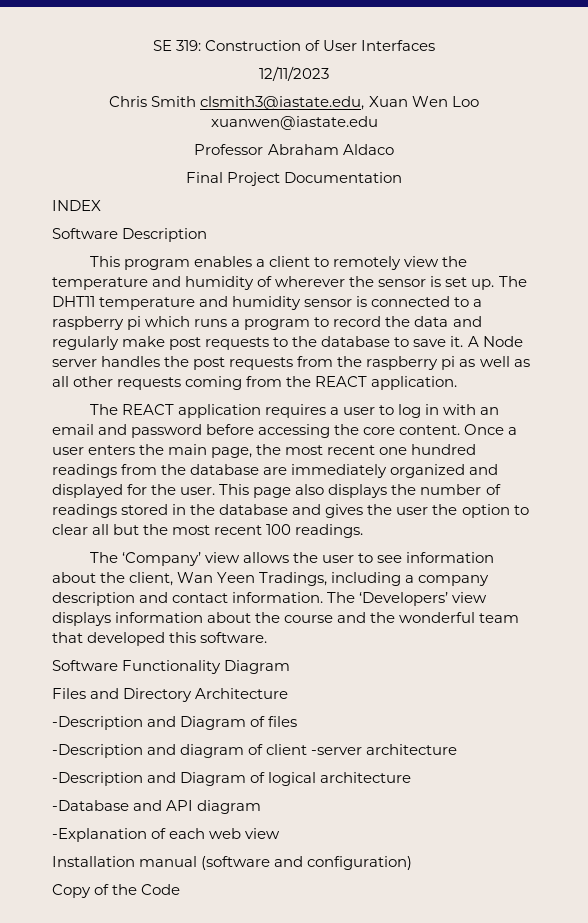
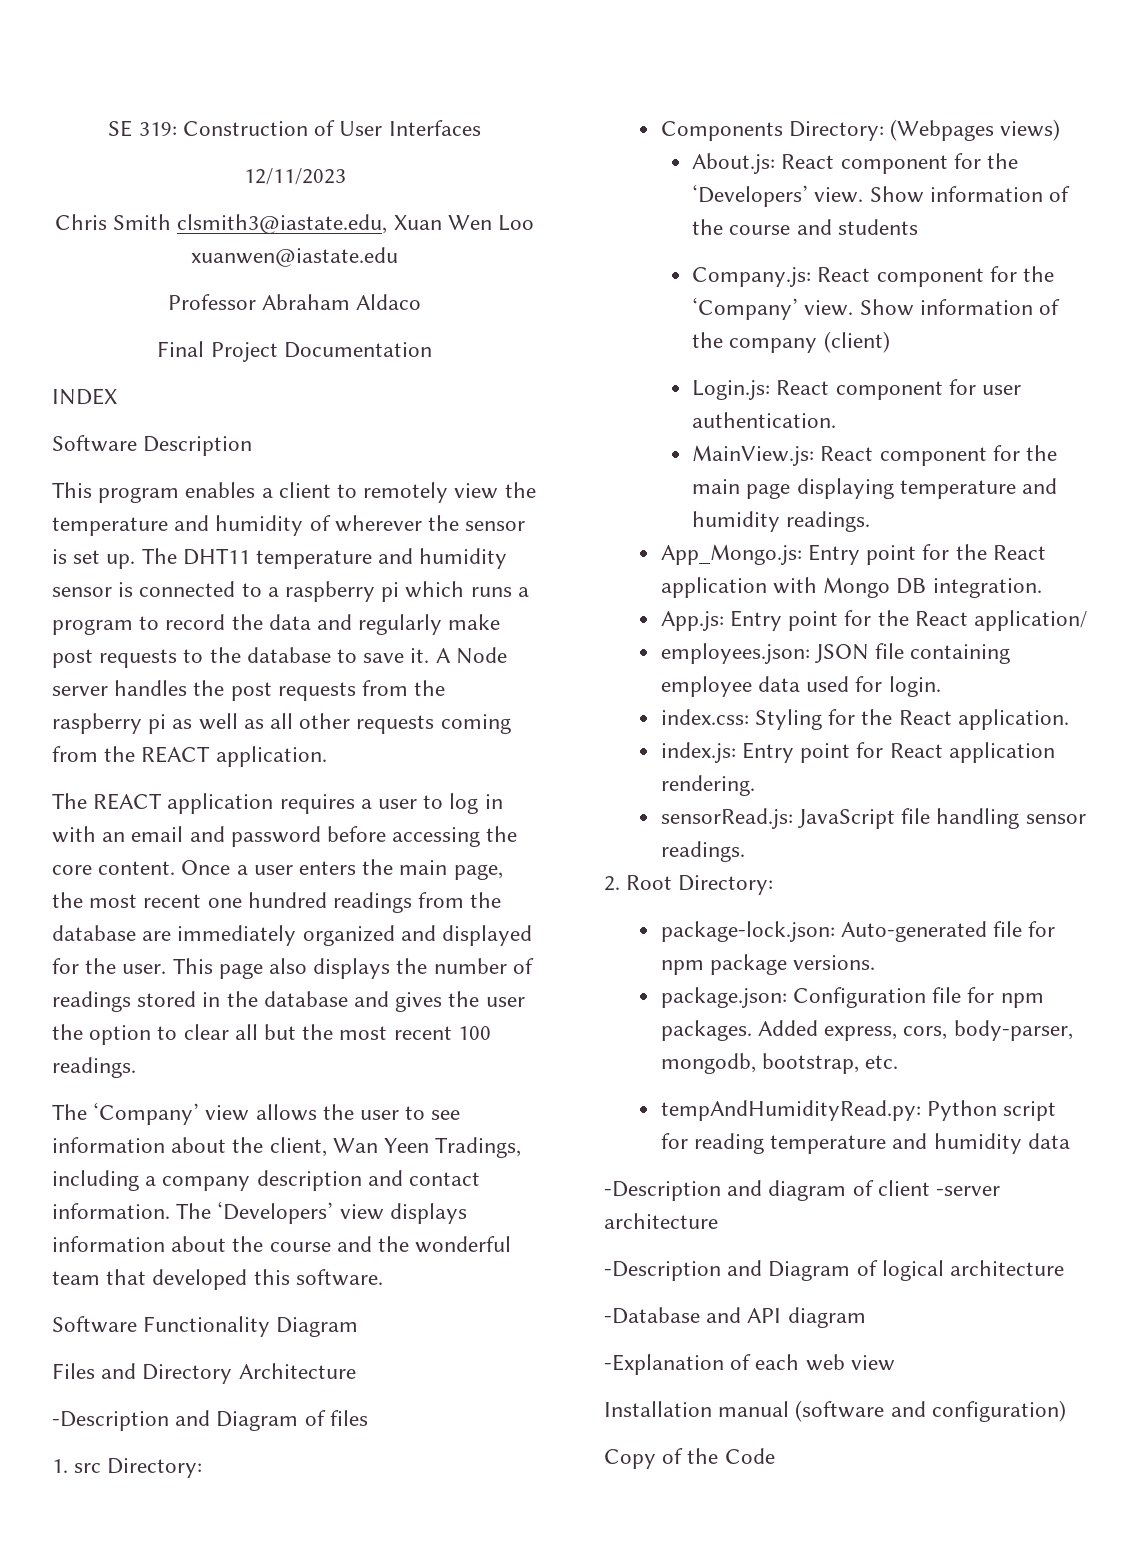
+ 1. src Directory:
+ Components Directory: (Webpages views)
+ About.js: React component for the ‘Developers’ view. Show information of the course and students
+ Company.js: React component for the ‘Company’ view. Show information of the company (client)
+ Login.js: React component for user authentication.
+ MainView.js: React component for the main page displaying temperature and humidity readings.
+ App_Mongo.js: Entry point for the React application with Mongo DB integration.
+ App.js: Entry point for the React application/
+ employees.json: JSON file containing employee data used for login.
+ index.css: Styling for the React application.
+ index.js: Entry point for React application rendering.
+ sensorRead.js: JavaScript file handling sensor readings.
+ 2. Root Directory:
+ package-lock.json: Auto-generated file for npm package versions.
+ package.json: Configuration file for npm packages. Added express, cors, body-parser, mongodb, bootstrap, etc.
+ tempAndHumidityRead.py: Python script for reading temperature and humidity data

